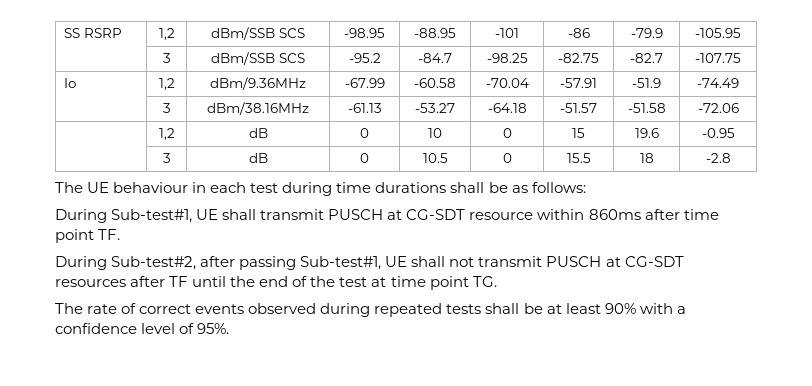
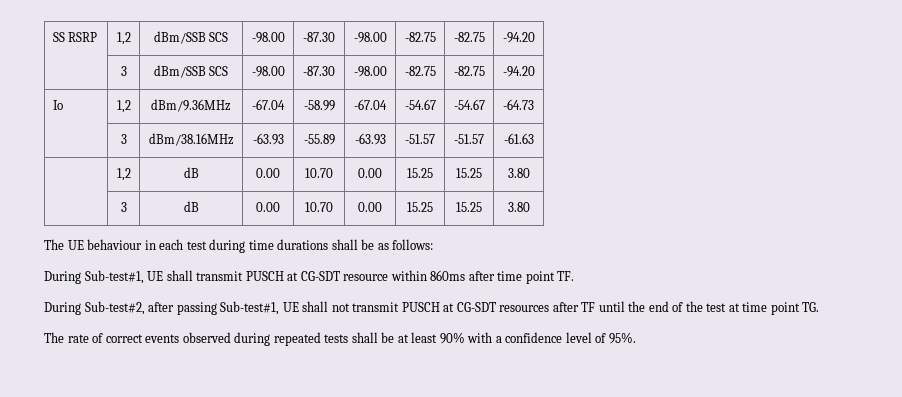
- SS RSRP | 1,2 | dBm/SSB SCS | -98.95 | -88.95 | -101 | -86 | -79.9 | -105.95
+ SS RSRP | 1,2 | dBm/SSB SCS | -98.00 | -87.30 | -98.00 | -82.75 | -82.75 | -94.20
- | 3 | dBm/SSB SCS | -95.2 | -84.7 | -98.25 | -82.75 | -82.7 | -107.75
+ | 3 | dBm/SSB SCS | -98.00 | -87.30 | -98.00 | -82.75 | -82.75 | -94.20
- Io | 1,2 | dBm/9.36MHz | -67.99 | -60.58 | -70.04 | -57.91 | -51.9 | -74.49
+ Io | 1,2 | dBm/9.36MHz | -67.04 | -58.99 | -67.04 | -54.67 | -54.67 | -64.73
- | 3 | dBm/38.16MHz | -61.13 | -53.27 | -64.18 | -51.57 | -51.58 | -72.06
+ | 3 | dBm/38.16MHz | -63.93 | -55.89 | -63.93 | -51.57 | -51.57 | -61.63
- | 1,2 | dB | 0 | 10 | 0 | 15 | 19.6 | -0.95
- | 3 | dB | 0 | 10.5 | 0 | 15.5 | 18 | -2.8
+ | 1,2 | dB | 0.00 | 10.70 | 0.00 | 15.25 | 15.25 | 3.80
+ | 3 | dB | 0.00 | 10.70 | 0.00 | 15.25 | 15.25 | 3.80

